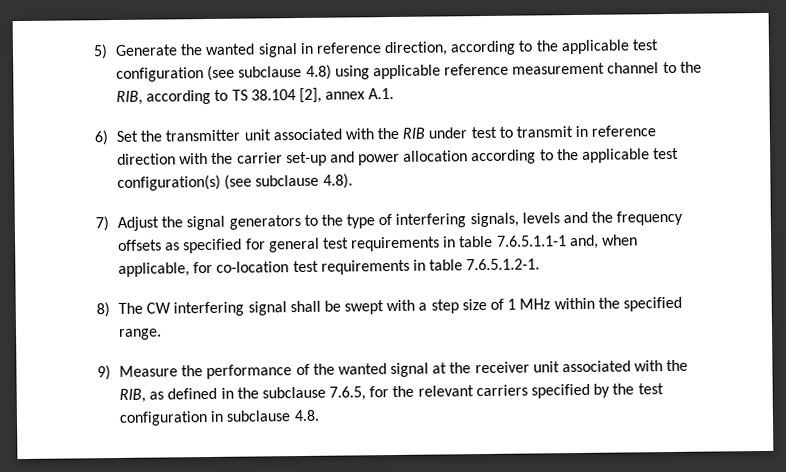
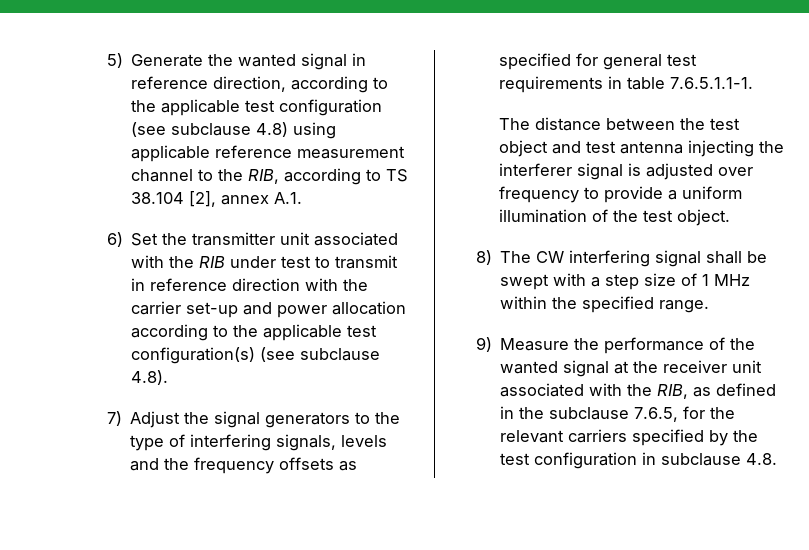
- 7) Adjust the signal generators to the type of interfering signals, levels and the frequency offsets as specified for general test requirements in table 7.6.5.1.1-1 and, when applicable, for co-location test requirements in table 7.6.5.1.2-1.
+ 7) Adjust the signal generators to the type of interfering signals, levels and the frequency offsets as specified for general test requirements in table 7.6.5.1.1-1.
+ The distance between the test object and test antenna injecting the interferer signal is adjusted over frequency to provide a uniform illumination of the test object.

